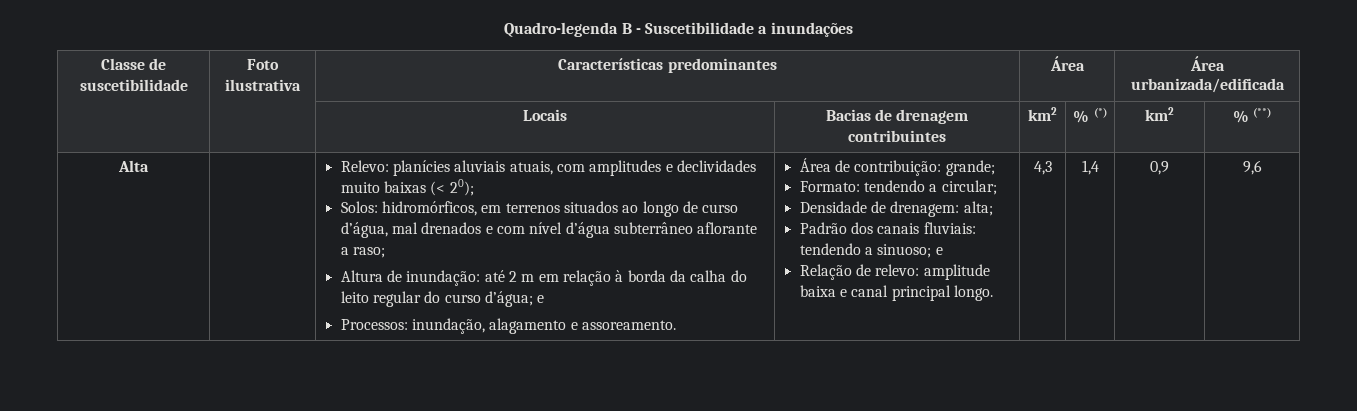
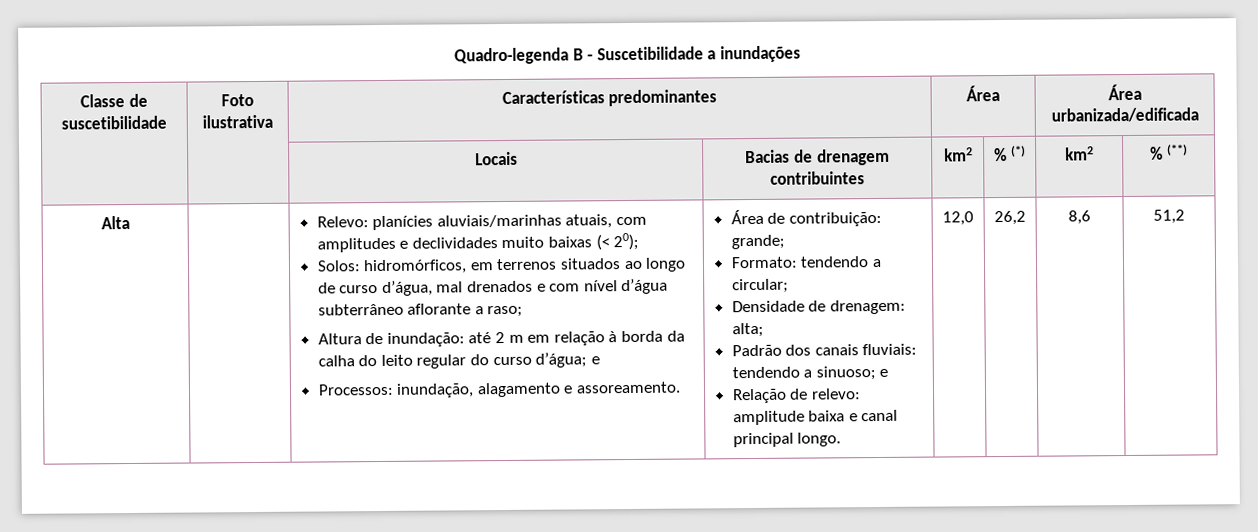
- Relevo: planícies aluviais atuais, com amplitudes e declividades muito baixas (< 20);
+ Relevo: planícies aluviais/marinhas atuais, com amplitudes e declividades muito baixas (< 20);
- 4,3 | 1,4 | 0,9 | 9,6
+ 12,0 | 26,2 | 8,6 | 51,2

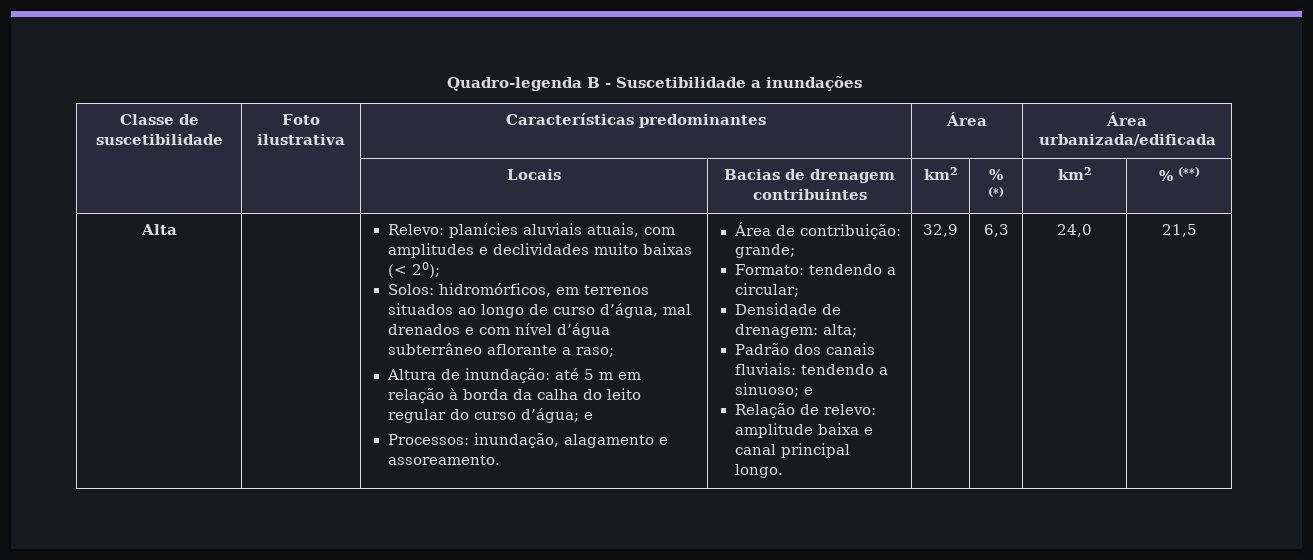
- Relevo: planícies aluviais/marinhas atuais, com amplitudes e declividades muito baixas (< 20);
+ Relevo: planícies aluviais atuais, com amplitudes e declividades muito baixas (< 20);
- Altura de inundação: até 2 m em relação à borda da calha do leito regular do curso d’água; e
+ Altura de inundação: até 5 m em relação à borda da calha do leito regular do curso d’água; e
- 12,0 | 26,2 | 8,6 | 51,2
+ 32,9 | 6,3 | 24,0 | 21,5

